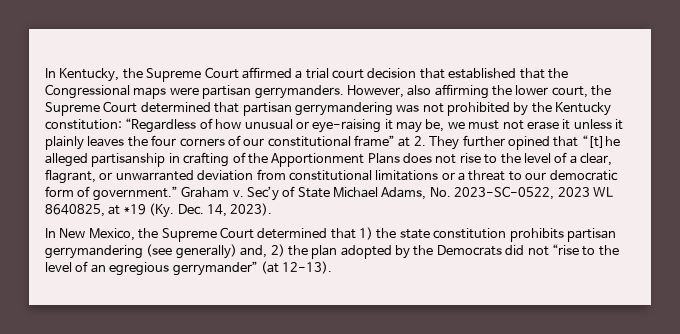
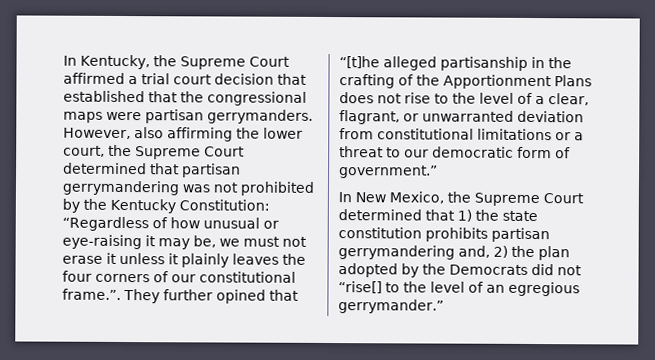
- In Kentucky, the Supreme Court affirmed a trial court decision that established that the Congressional maps were partisan gerrymanders.
+ In Kentucky, the Supreme Court affirmed a trial court decision that established that the congressional maps were partisan gerrymanders.
- However, also affirming the lower court, the Supreme Court determined that partisan gerrymandering was not prohibited by the Kentucky constitution:
+ However, also affirming the lower court, the Supreme Court determined that partisan gerrymandering was not prohibited by the Kentucky Constitution:
- “Regardless of how unusual or eye-raising it may be, we must not erase it unless it plainly leaves the four corners of our constitutional frame” at 2. They further opined that “[t]he alleged partisanship in crafting of the Apportionment Plans does not rise to the level of a clear, flagrant, or unwarranted deviation from constitutional limitations or a threat to our democratic form of government.” Graham v. Sec’y of State Michael Adams, No. 2023-SC-0522, 2023 WL 8640825, at *19 (Ky. Dec. 14, 2023).
+ “Regardless of how unusual or eye-raising it may be, we must not erase it unless it plainly leaves the four corners of our constitutional frame.”. They further opined that “[t]he alleged partisanship in the crafting of the Apportionment Plans does not rise to the level of a clear, flagrant, or unwarranted deviation from constitutional limitations or a threat to our democratic form of government.”
- In New Mexico, the Supreme Court determined that 1) the state constitution prohibits partisan gerrymandering (see generally) and, 2) the plan adopted by the Democrats did not “rise to the level of an egregious gerrymander” (at 12-13).
+ In New Mexico, the Supreme Court determined that 1) the state constitution prohibits partisan gerrymandering and, 2) the plan adopted by the Democrats did not “rise[] to the level of an egregious gerrymander.”

